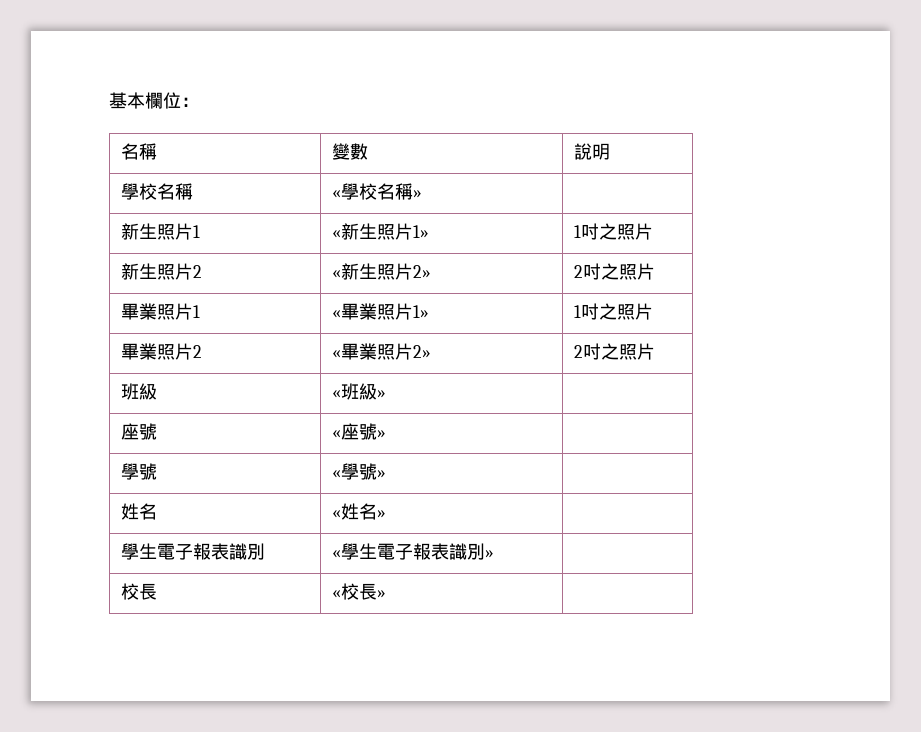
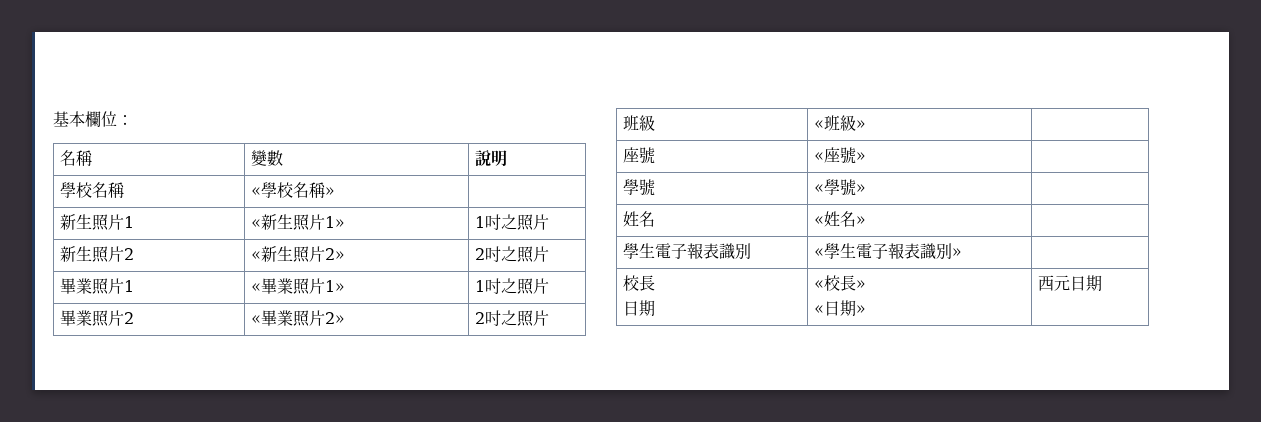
  學生電子報表識別 | «學生電子報表識別» |
- 校長 | «校長» |
+ 校長
+ 日期 | «校長»
+ «日期» | 西元日期

